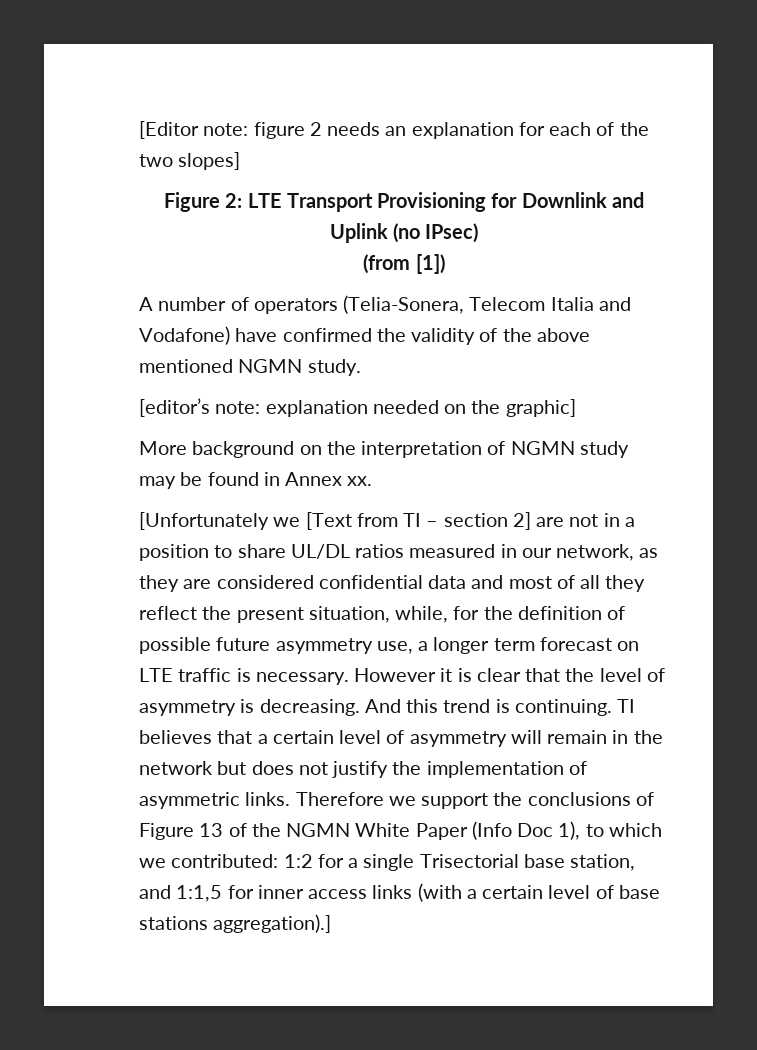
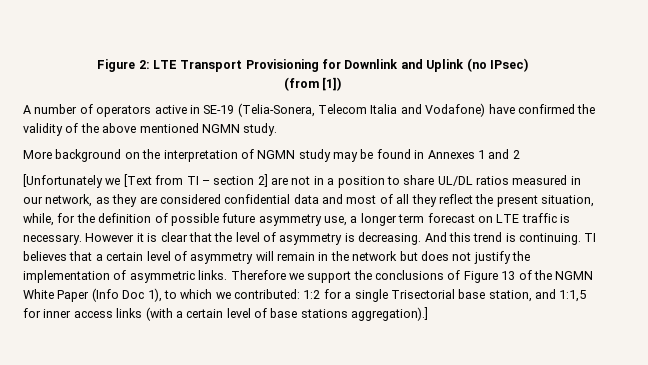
- [Editor note: figure 2 needs an explanation for each of the two slopes]
- A number of operators (Telia-Sonera, Telecom Italia and Vodafone) have confirmed the validity of the above mentioned NGMN study.
+ A number of operators active in SE-19 (Telia-Sonera, Telecom Italia and Vodafone) have confirmed the validity of the above mentioned NGMN study.
- [editor’s note: explanation needed on the graphic]
- More background on the interpretation of NGMN study may be found in Annex xx.
+ More background on the interpretation of NGMN study may be found in Annexes 1 and 2

